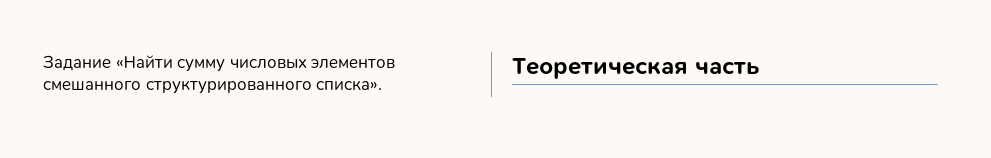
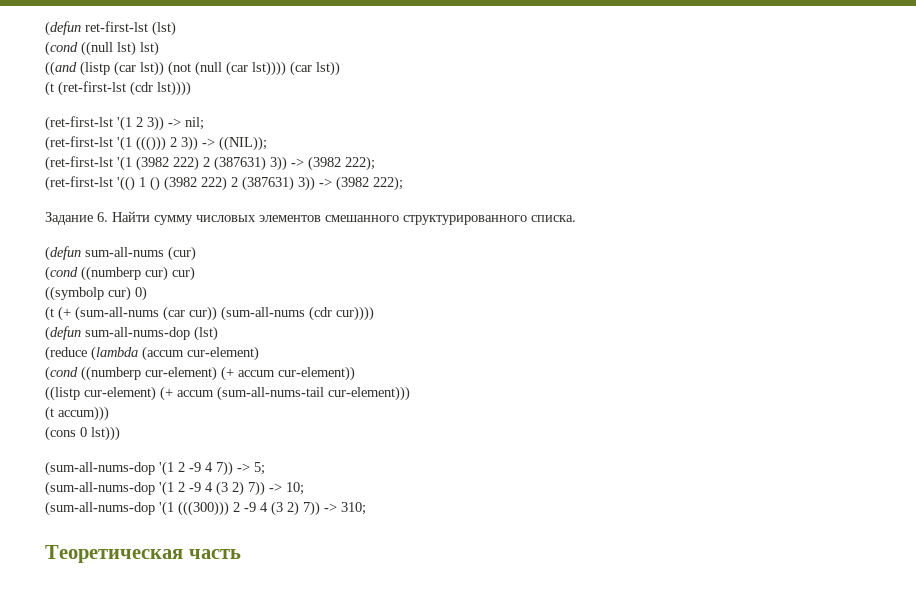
- Задание «Найти сумму числовых элементов смешанного структурированного списка».
+ (defun ret-first-lst (lst)
+ (cond ((null lst) lst)
+ ((and (listp (car lst)) (not (null (car lst)))) (car lst))
+ (t (ret-first-lst (cdr lst))))
+ (ret-first-lst '(1 2 3)) -> nil;
+ (ret-first-lst '(1 ((())) 2 3)) -> ((NIL));
+ (ret-first-lst '(1 (3982 222) 2 (387631) 3)) -> (3982 222);
+ (ret-first-lst '(() 1 () (3982 222) 2 (387631) 3)) -> (3982 222);
+ Задание 6. Найти сумму числовых элементов смешанного структурированного списка.
+ (defun sum-all-nums (cur)
+ (cond ((numberp cur) cur)
+ ((symbolp cur) 0)
+ (t (+ (sum-all-nums (car cur)) (sum-all-nums (cdr cur))))
+ (defun sum-all-nums-dop (lst)
+ (reduce (lambda (accum cur-element)
+ (cond ((numberp cur-element) (+ accum cur-element))
+ ((listp cur-element) (+ accum (sum-all-nums-tail cur-element)))
+ (t accum)))
+ (cons 0 lst)))
+ (sum-all-nums-dop '(1 2 -9 4 7)) -> 5;
+ (sum-all-nums-dop '(1 2 -9 4 (3 2) 7)) -> 10;
+ (sum-all-nums-dop '(1 (((300))) 2 -9 4 (3 2) 7)) -> 310;

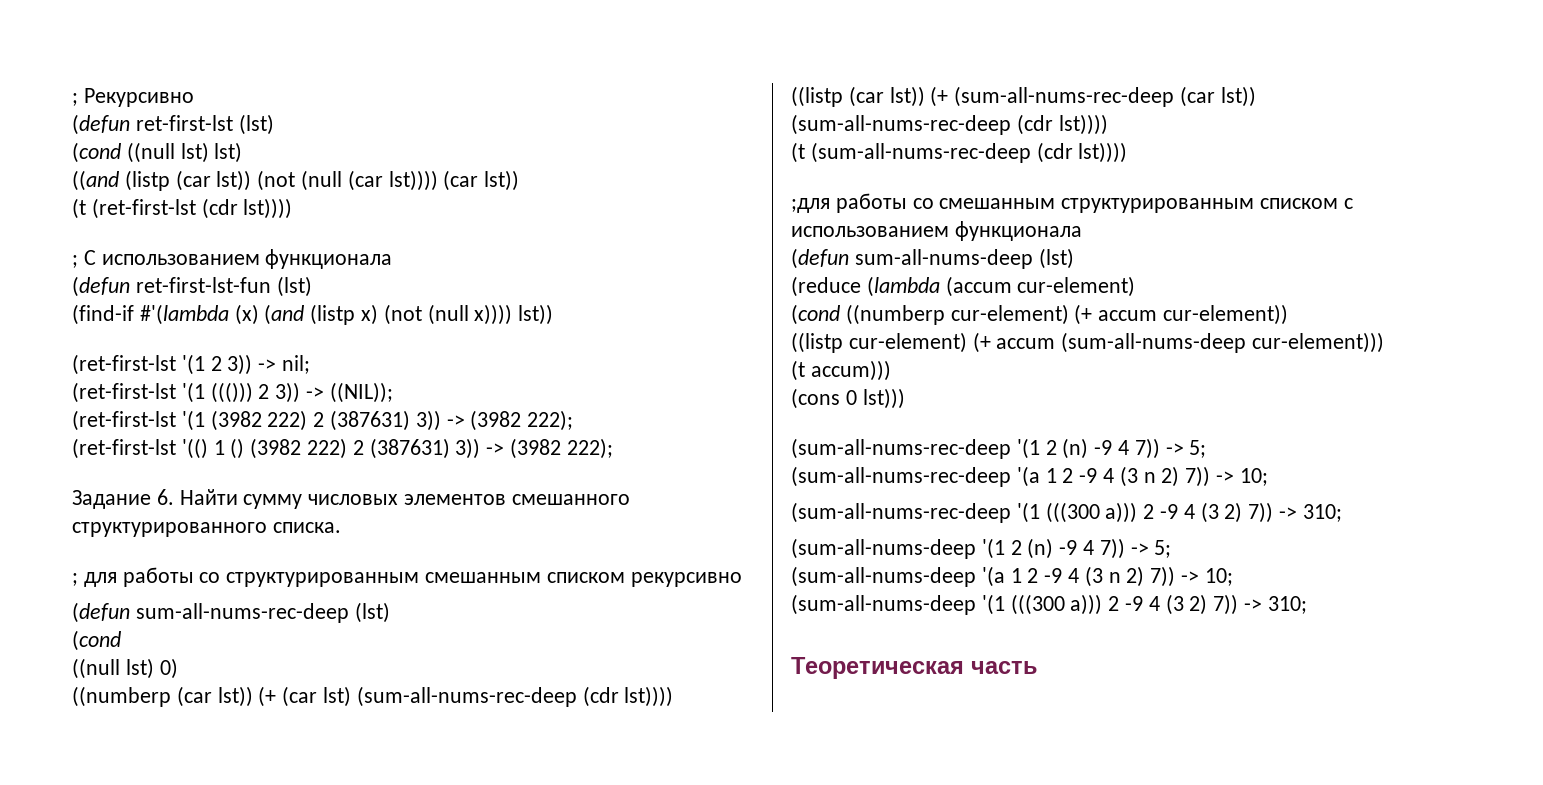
+ ; Рекурсивно
+ ; С использованием функционала
+ (defun ret-first-lst-fun (lst)
+ (find-if #'(lambda (x) (and (listp x) (not (null x)))) lst))
- (defun sum-all-nums (cur)
- (cond ((numberp cur) cur)
- ((symbolp cur) 0)
- (t (+ (sum-all-nums (car cur)) (sum-all-nums (cdr cur))))
- (defun sum-all-nums-dop (lst)
+ ; для работы со структурированным смешанным списком рекурсивно
+ (defun sum-all-nums-rec-deep (lst)
+ (cond
+ ((null lst) 0)
+ ((numberp (car lst)) (+ (car lst) (sum-all-nums-rec-deep (cdr lst))))
+ ((listp (car lst)) (+ (sum-all-nums-rec-deep (car lst)) (sum-all-nums-rec-deep (cdr lst))))
+ (t (sum-all-nums-rec-deep (cdr lst))))
+ ;для работы со смешанным структурированным списком с использованием функционала
+ (defun sum-all-nums-deep (lst)
- ((listp cur-element) (+ accum (sum-all-nums-tail cur-element)))
+ ((listp cur-element) (+ accum (sum-all-nums-deep cur-element)))
- (sum-all-nums-dop '(1 2 -9 4 7)) -> 5;
- (sum-all-nums-dop '(1 2 -9 4 (3 2) 7)) -> 10;
- (sum-all-nums-dop '(1 (((300))) 2 -9 4 (3 2) 7)) -> 310;
+ (sum-all-nums-rec-deep '(1 2 (n) -9 4 7)) -> 5;
+ (sum-all-nums-rec-deep '(a 1 2 -9 4 (3 n 2) 7)) -> 10;
+ (sum-all-nums-rec-deep '(1 (((300 a))) 2 -9 4 (3 2) 7)) -> 310;
+ (sum-all-nums-deep '(1 2 (n) -9 4 7)) -> 5;
+ (sum-all-nums-deep '(a 1 2 -9 4 (3 n 2) 7)) -> 10;
+ (sum-all-nums-deep '(1 (((300 a))) 2 -9 4 (3 2) 7)) -> 310;

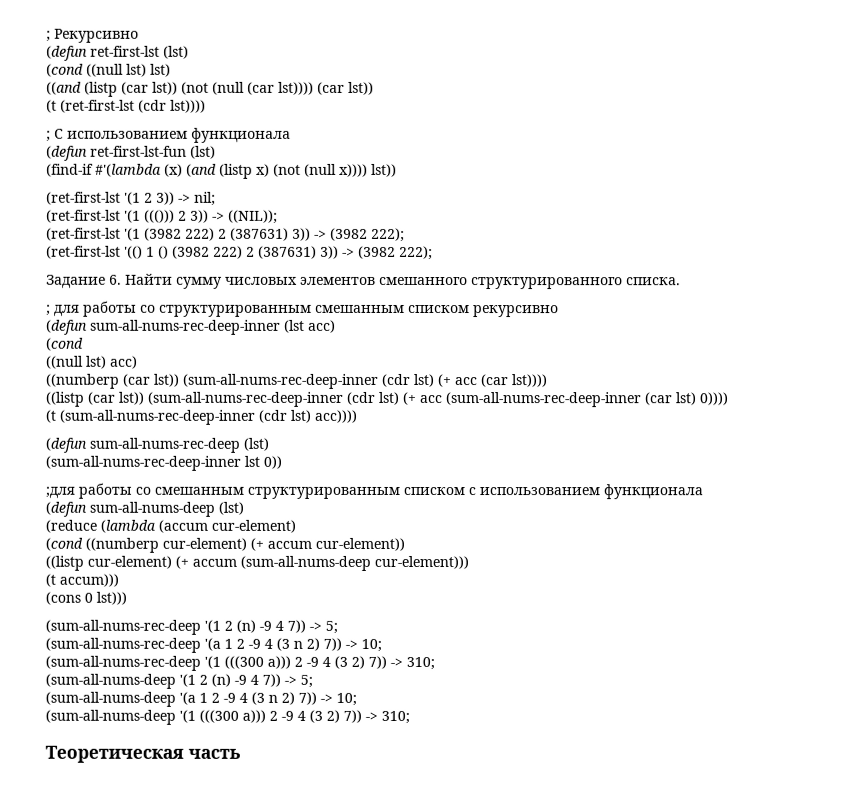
- (defun sum-all-nums-rec-deep (lst)
+ (defun sum-all-nums-rec-deep-inner (lst acc)
- ((null lst) 0)
+ ((null lst) acc)
- ((numberp (car lst)) (+ (car lst) (sum-all-nums-rec-deep (cdr lst))))
- ((listp (car lst)) (+ (sum-all-nums-rec-deep (car lst)) (sum-all-nums-rec-deep (cdr lst))))
- (t (sum-all-nums-rec-deep (cdr lst))))
+ ((numberp (car lst)) (sum-all-nums-rec-deep-inner (cdr lst) (+ acc (car lst))))
+ ((listp (car lst)) (sum-all-nums-rec-deep-inner (cdr lst) (+ acc (sum-all-nums-rec-deep-inner (car lst) 0))))
+ (t (sum-all-nums-rec-deep-inner (cdr lst) acc))))
+ (defun sum-all-nums-rec-deep (lst)
+ (sum-all-nums-rec-deep-inner lst 0))

